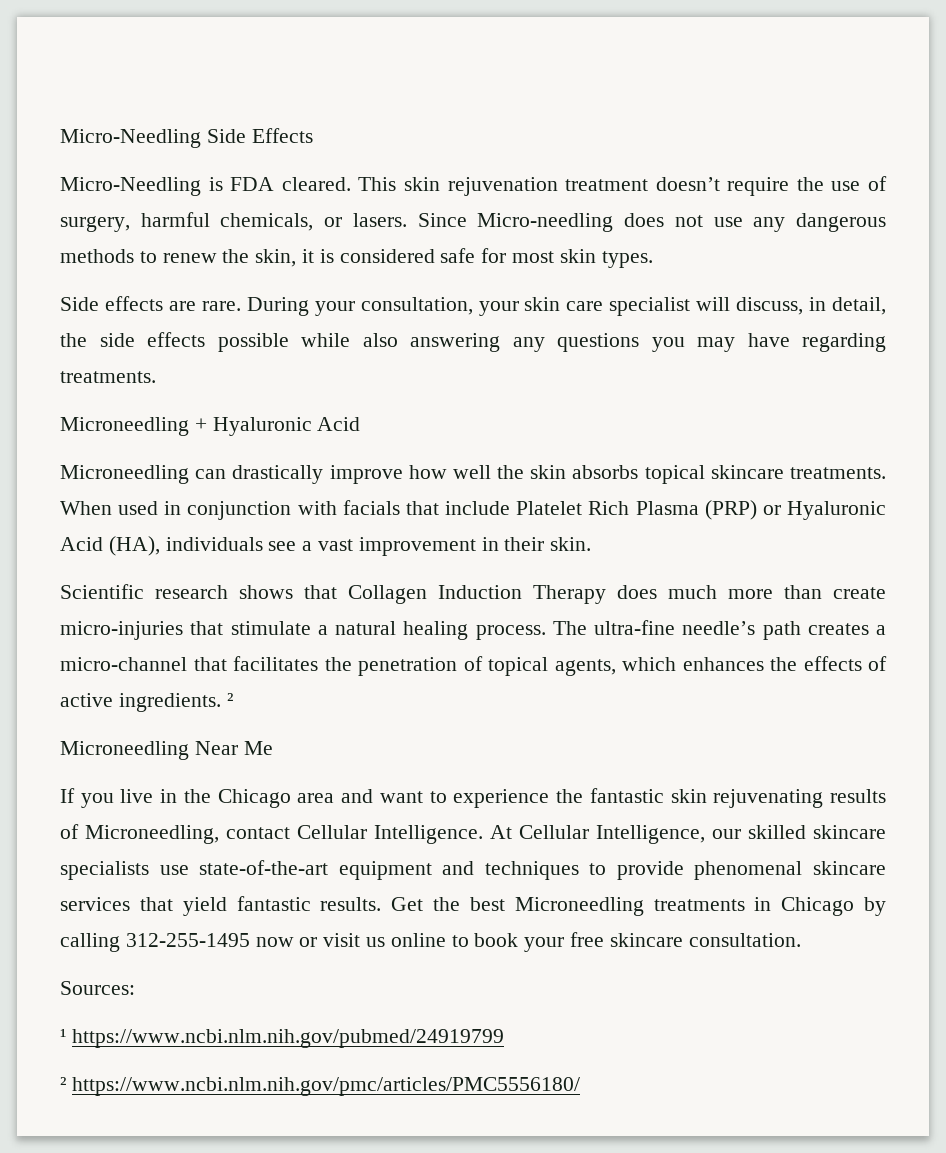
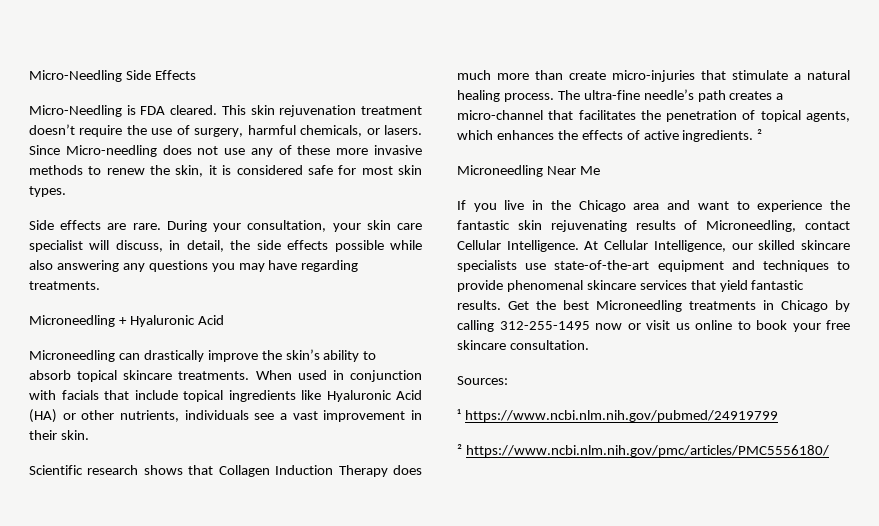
- Since Micro-needling does not use any dangerous methods to renew the skin, it is considered safe for most skin types.
+ Since Micro-needling does not use any of these more invasive methods to renew the skin, it is considered safe for most skin types.
- Microneedling can drastically improve how well the skin absorbs topical skincare treatments.
+ Microneedling can drastically improve the skin’s ability to absorb topical skincare treatments.
- When used in conjunction with facials that include Platelet Rich Plasma (PRP) or Hyaluronic Acid (HA), individuals see a vast improvement in their skin.
+ When used in conjunction with facials that include topical ingredients like Hyaluronic Acid (HA) or other nutrients, individuals see a vast improvement in their skin.

